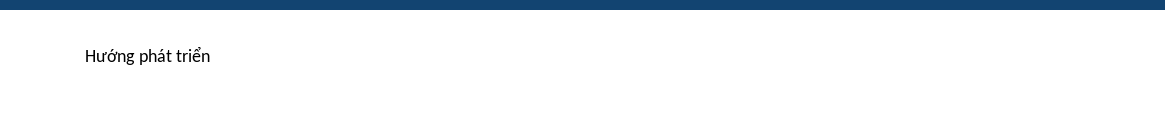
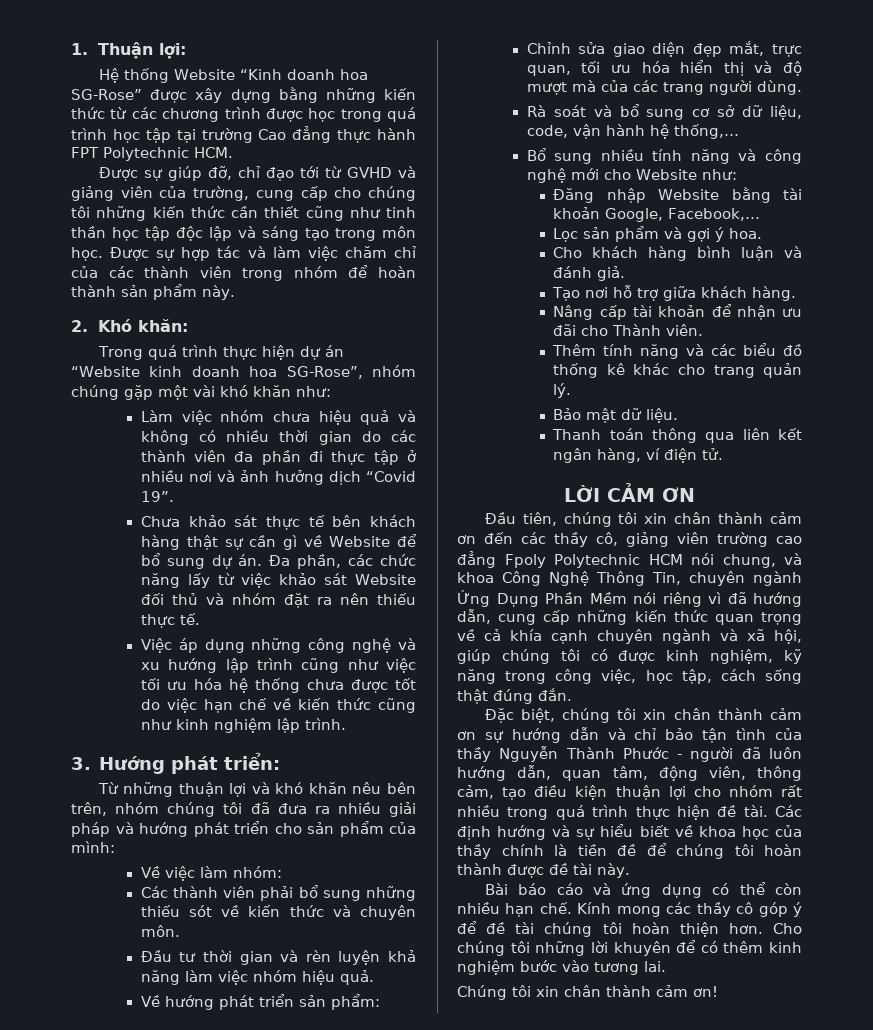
- Hướng phát triển
+ 1. Thuận lợi:
+ Hệ thống Website “Kinh doanh hoa SG-Rose” được xây dựng bằng những kiến thức từ các chương trình được học trong quá trình học tập tại trường Cao đẳng thực hành FPT Polytechnic HCM.
+ Được sự giúp đỡ, chỉ đạo tới từ GVHD và giảng viên của trường, cung cấp cho chúng tôi những kiến thức cần thiết cũng như tinh thần học tập độc lập và sáng tạo trong môn học. Được sự hợp tác và làm việc chăm chỉ của các thành viên trong nhóm để hoàn thành sản phẩm này.
+ 2. Khó khăn:
+ Trong quá trình thực hiện dự án “Website kinh doanh hoa SG-Rose”, nhóm chúng gặp một vài khó khăn như:
+ Làm việc nhóm chưa hiệu quả và không có nhiều thời gian do các thành viên đa phần đi thực tập ở nhiều nơi và ảnh hưởng dịch “Covid 19”.
+ Chưa khảo sát thực tế bên khách hàng thật sự cần gì về Website để bổ sung dự án. Đa phần, các chức năng lấy từ việc khảo sát Website đối thủ và nhóm đặt ra nên thiếu thực tế.
+ Việc áp dụng những công nghệ và xu hướng lập trình cũng như việc tối ưu hóa hệ thống chưa được tốt do việc hạn chế về kiến thức cũng như kinh nghiệm lập trình.
+ 3. Hướng phát triển:
+ Từ những thuận lợi và khó khăn nêu bên trên, nhóm chúng tôi đã đưa ra nhiều giải pháp và hướng phát triển cho sản phẩm của mình:
+ Về việc làm nhóm:
+ Các thành viên phải bổ sung những thiếu sót về kiến thức và chuyên môn.
+ Đầu tư thời gian và rèn luyện khả năng làm việc nhóm hiệu quả.
+ Về hướng phát triển sản phẩm:
+ Chỉnh sửa giao diện đẹp mắt, trực quan, tối ưu hóa hiển thị và độ mượt mà của các trang người dùng.
+ Rà soát và bổ sung cơ sở dữ liệu, code, vận hành hệ thống,…
+ Bổ sung nhiều tính năng và công nghệ mới cho Website như:
+ Đăng nhập Website bằng tài khoản Google, Facebook,…
+ Lọc sản phẩm và gợi ý hoa.
+ Cho khách hàng bình luận và đánh giả.
+ Tạo nơi hỗ trợ giữa khách hàng.
+ Nâng cấp tài khoản để nhận ưu đãi cho Thành viên.
+ Thêm tính năng và các biểu đồ thống kê khác cho trang quản lý.
+ Bảo mật dữ liệu.
+ Thanh toán thông qua liên kết ngân hàng, ví điện tử.
+ LỜI CẢM ƠN
+ Đầu tiên, chúng tôi xin chân thành cảm ơn đến các thầy cô, giảng viên trường cao đẳng Fpoly Polytechnic HCM nói chung, và khoa Công Nghệ Thông Tin, chuyên ngành Ứng Dụng Phần Mềm nói riêng vì đã hướng dẫn, cung cấp những kiến thức quan trọng về cả khía cạnh chuyên ngành và xã hội, giúp chúng tôi có được kinh nghiệm, kỹ năng trong công việc, học tập, cách sống thật đúng đắn.
+ Đặc biệt, chúng tôi xin chân thành cảm ơn sự hướng dẫn và chỉ bảo tận tình của thầy Nguyễn Thành Phước - người đã luôn hướng dẫn, quan tâm, động viên, thông cảm, tạo điều kiện thuận lợi cho nhóm rất nhiều trong quá trình thực hiện đề tài. Các định hướng và sự hiểu biết về khoa học của thầy chính là tiền đề để chúng tôi hoàn thành được đề tài này.
+ Bài báo cáo và ứng dụng có thể còn nhiều hạn chế. Kính mong các thầy cô góp ý để đề tài chúng tôi hoàn thiện hơn. Cho chúng tôi những lời khuyên để có thêm kinh nghiệm bước vào tương lai.
+ Chúng tôi xin chân thành cảm ơn!

